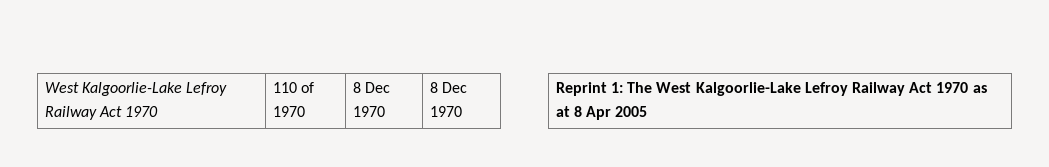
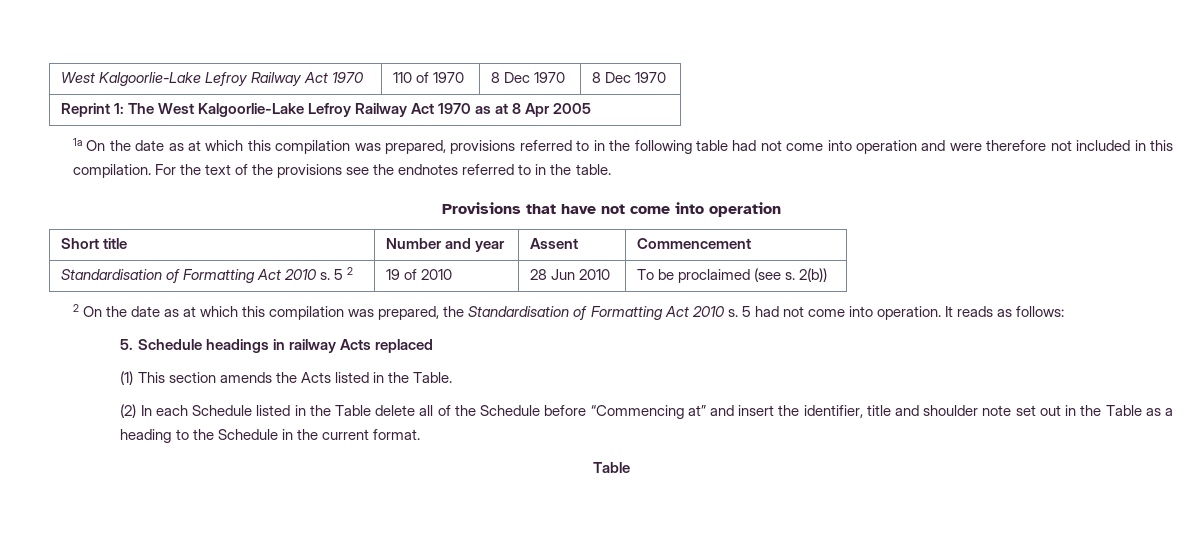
+ 1a On the date as at which this compilation was prepared, provisions referred to in the following table had not come into operation and were therefore not included in this compilation. For the text of the provisions see the endnotes referred to in the table.
+ Provisions that have not come into operation
+ Short title | Number and year | Assent | Commencement
+ Standardisation of Formatting Act 2010 s. 5 2 | 19 of 2010 | 28 Jun 2010 | To be proclaimed (see s. 2(b))
+ 2 On the date as at which this compilation was prepared, the Standardisation of Formatting Act 2010 s. 5 had not come into operation. It reads as follows:
+ 5. Schedule headings in railway Acts replaced
+ (1) This section amends the Acts listed in the Table.
+ (2) In each Schedule listed in the Table delete all of the Schedule before “Commencing at” and insert the identifier, title and shoulder note set out in the Table as a heading to the Schedule in the current format.
+ Table

